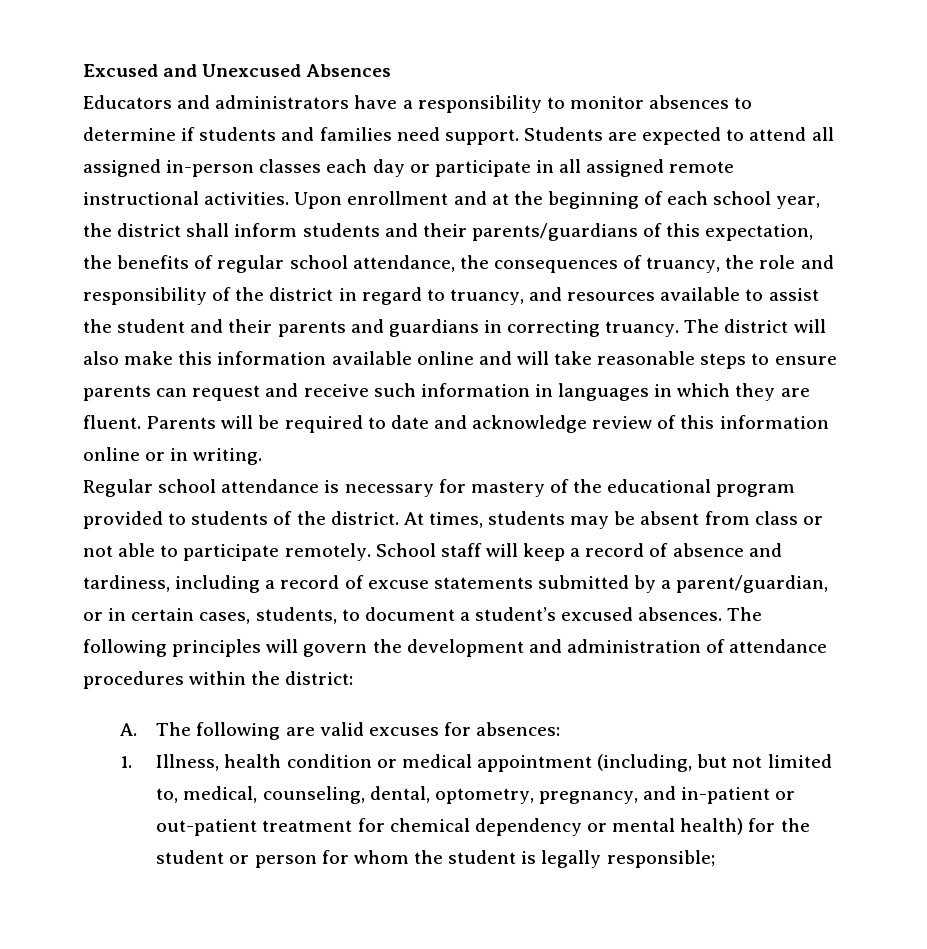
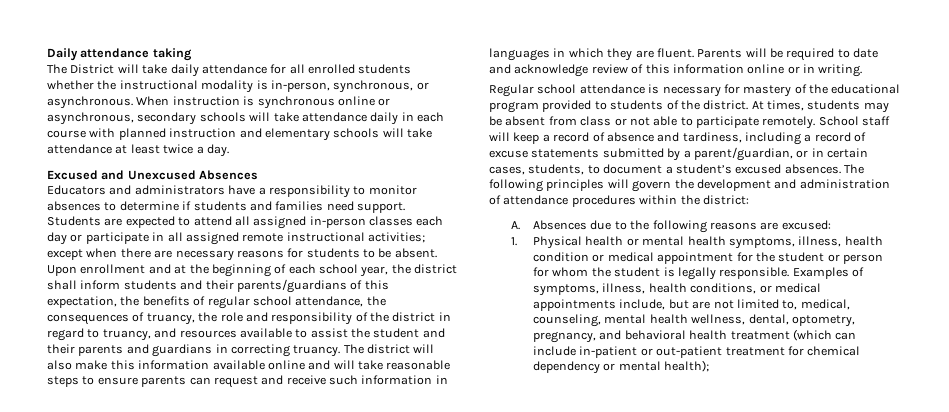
+ Daily attendance taking
+ The District will take daily attendance for all enrolled students whether the instructional modality is in-person, synchronous, or asynchronous. When instruction is synchronous online or asynchronous, secondary schools will take attendance daily in each course with planned instruction and elementary schools will take attendance at least twice a day.
- Students are expected to attend all assigned in-person classes each day or participate in all assigned remote instructional activities.
+ Students are expected to attend all assigned in-person classes each day or participate in all assigned remote instructional activities; except when there are necessary reasons for students to be absent.
- A. The following are valid excuses for absences:
- 1. Illness, health condition or medical appointment (including, but not limited to, medical, counseling, dental, optometry, pregnancy, and in-patient or out-patient treatment for chemical dependency or mental health) for the student or person for whom the student is legally responsible;
+ A. Absences due to the following reasons are excused:
+ 1. Physical health or mental health symptoms, illness, health condition or medical appointment for the student or person for whom the student is legally responsible. Examples of symptoms, illness, health conditions, or medical appointments include, but are not limited to, medical, counseling, mental health wellness, dental, optometry, pregnancy, and behavioral health treatment (which can include in-patient or out-patient treatment for chemical dependency or mental health);

